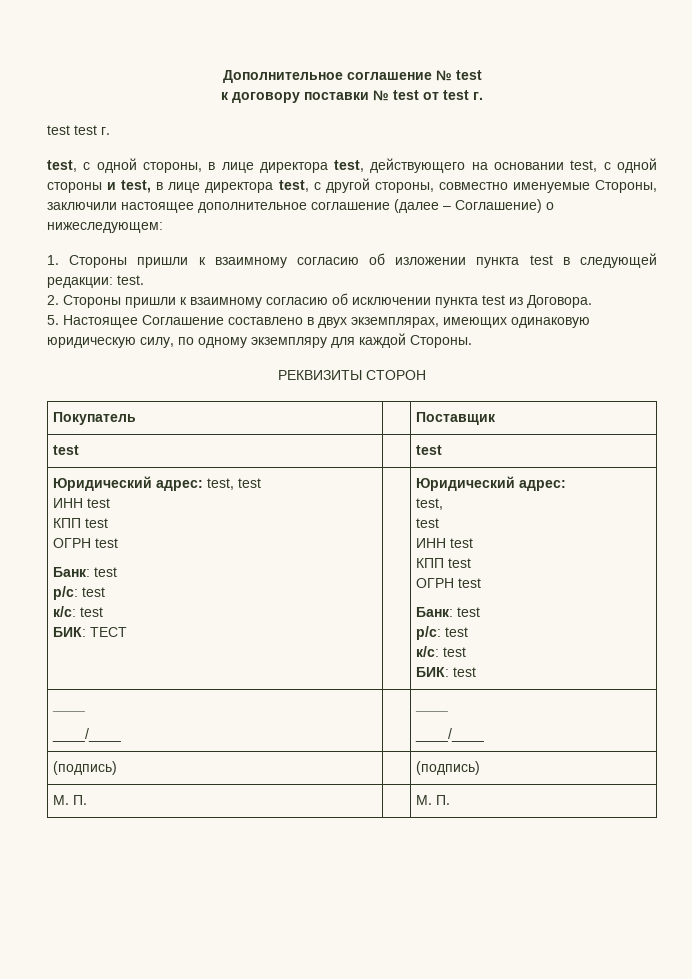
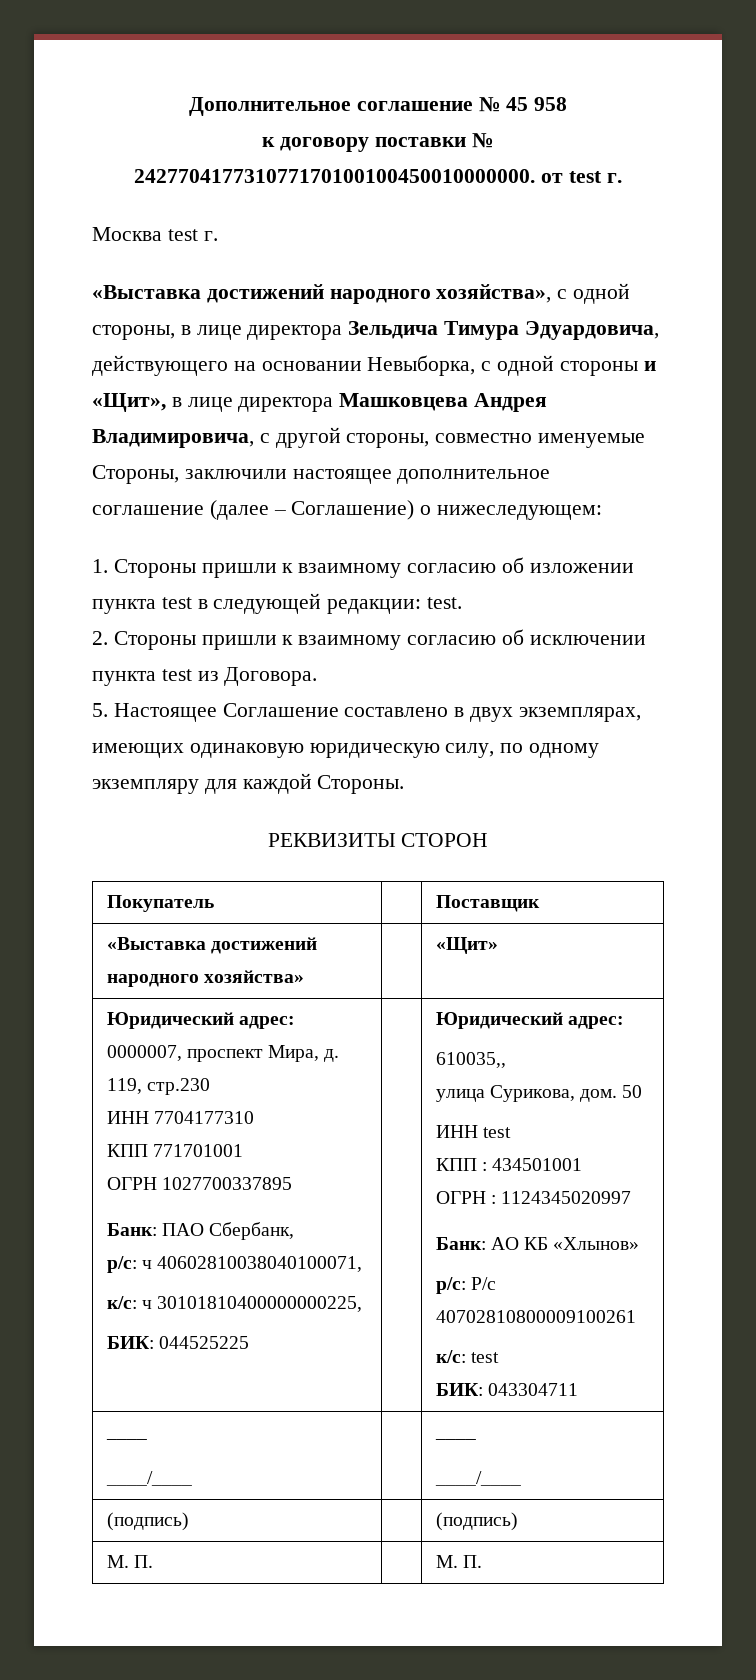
- Дополнительное соглашение № test
+ Дополнительное соглашение № 45 958
- к договору поставки № test от test г.
+ к договору поставки № 242770417731077170100100450010000000. от test г.
- test test г.
- test, с одной стороны, в лице директора test, действующего на основании test, с одной стороны и test, в лице директора test, с другой стороны, совместно именуемые Стороны, заключили настоящее дополнительное соглашение (далее – Соглашение) о нижеследующем:
+ Москва test г.
+ «Выставка достижений народного хозяйства», с одной стороны, в лице директора Зельдича Тимура Эдуардовича, действующего на основании Невыборка, с одной стороны и «Щит», в лице директора Машковцева Андрея Владимировича, с другой стороны, совместно именуемые Стороны, заключили настоящее дополнительное соглашение (далее – Соглашение) о нижеследующем:
- test | | test
- Юридический адрес: test, test
+ «Выставка достижений народного хозяйства» | | «Щит»
+ Юридический адрес: 0000007, проспект Мира, д. 119, стр.230
+ ИНН 7704177310
+ КПП 771701001
+ ОГРН 1027700337895
+ Банк: ПАО Сбербанк,
+ р/с: ч 40602810038040100071,
+ к/с: ч 30101810400000000225,
+ БИК: 044525225 | | Юридический адрес:
+ 610035,,
+ улица Сурикова, дом. 50
  ИНН test
- КПП test
- ОГРН test
- Банк: test
- р/с: test
+ КПП : 434501001
+ ОГРН : 1124345020997
+ Банк: АО КБ «Хлынов»
+ р/с: Р/с 40702810800009100261
  к/с: test
- БИК: ТЕСТ | | Юридический адрес:
- test,
- test
- ИНН test
- КПП test
- ОГРН test
- Банк: test
- р/с: test
- к/с: test
- БИК: test
+ БИК: 043304711

